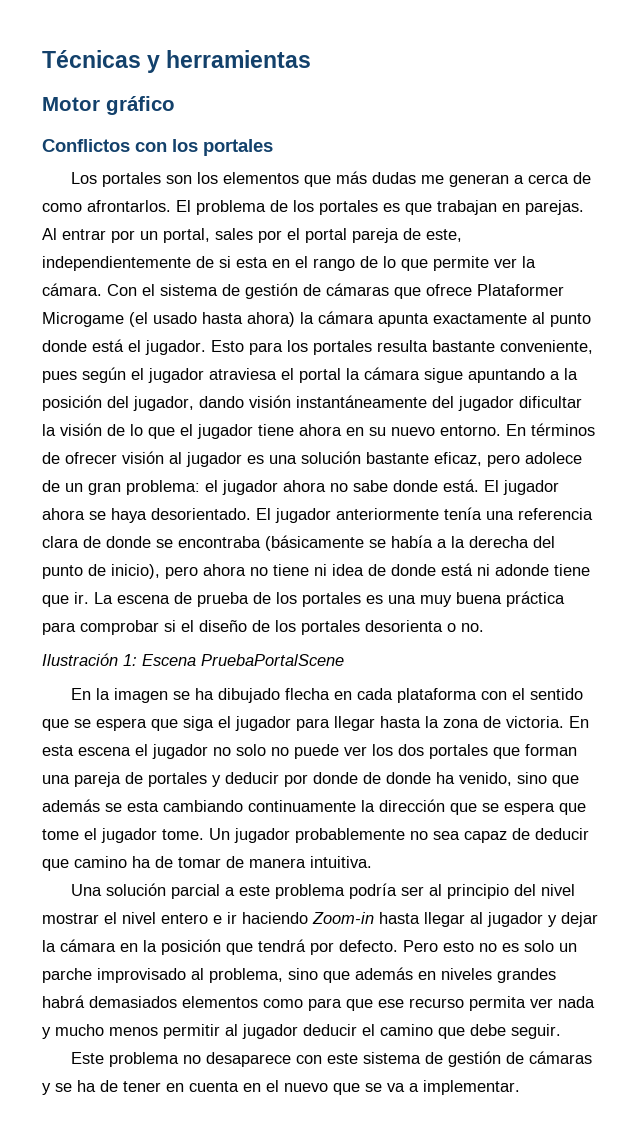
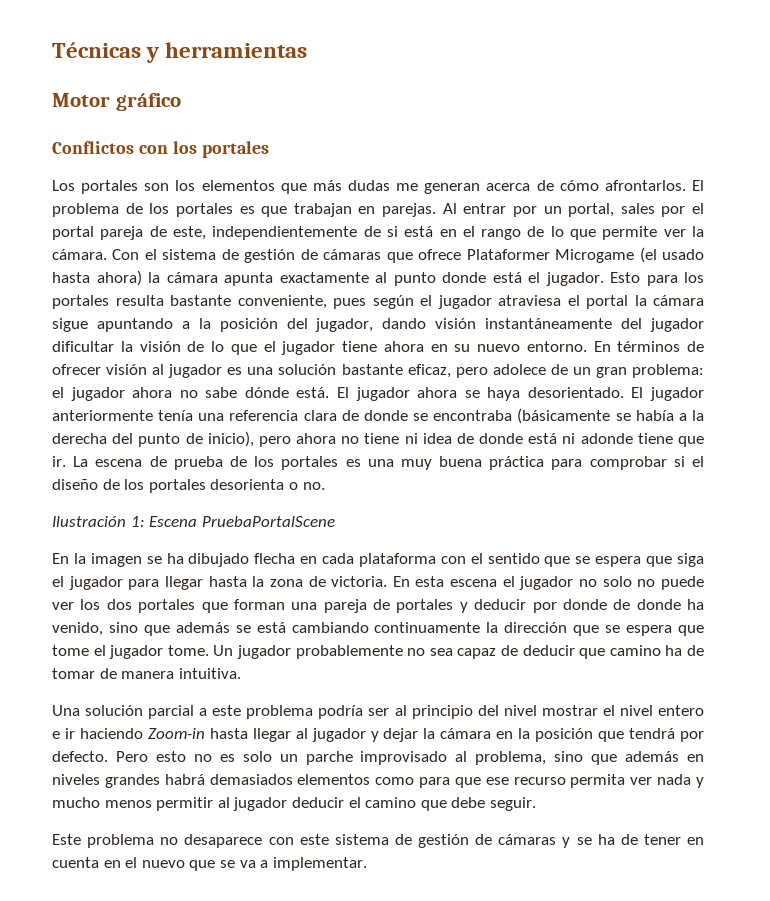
- Los portales son los elementos que más dudas me generan a cerca de como afrontarlos.
+ Los portales son los elementos que más dudas me generan acerca de cómo afrontarlos.
- Al entrar por un portal, sales por el portal pareja de este, independientemente de si esta en el rango de lo que permite ver la cámara.
+ Al entrar por un portal, sales por el portal pareja de este, independientemente de si está en el rango de lo que permite ver la cámara.
- En términos de ofrecer visión al jugador es una solución bastante eficaz, pero adolece de un gran problema: el jugador ahora no sabe donde está.
+ En términos de ofrecer visión al jugador es una solución bastante eficaz, pero adolece de un gran problema: el jugador ahora no sabe dónde está.
- En esta escena el jugador no solo no puede ver los dos portales que forman una pareja de portales y deducir por donde de donde ha venido, sino que además se esta cambiando continuamente la dirección que se espera que tome el jugador tome.
+ En esta escena el jugador no solo no puede ver los dos portales que forman una pareja de portales y deducir por donde de donde ha venido, sino que además se está cambiando continuamente la dirección que se espera que tome el jugador tome.

